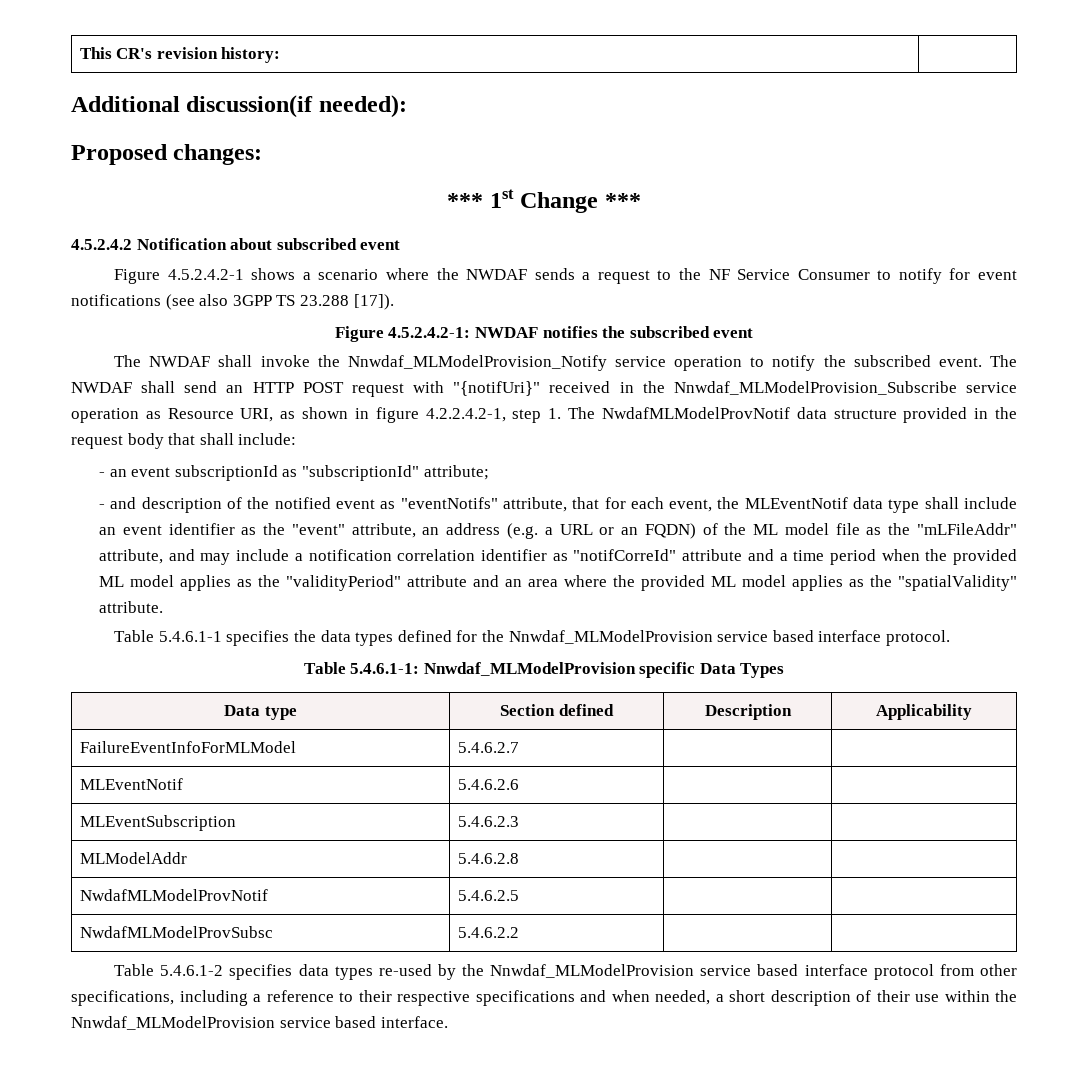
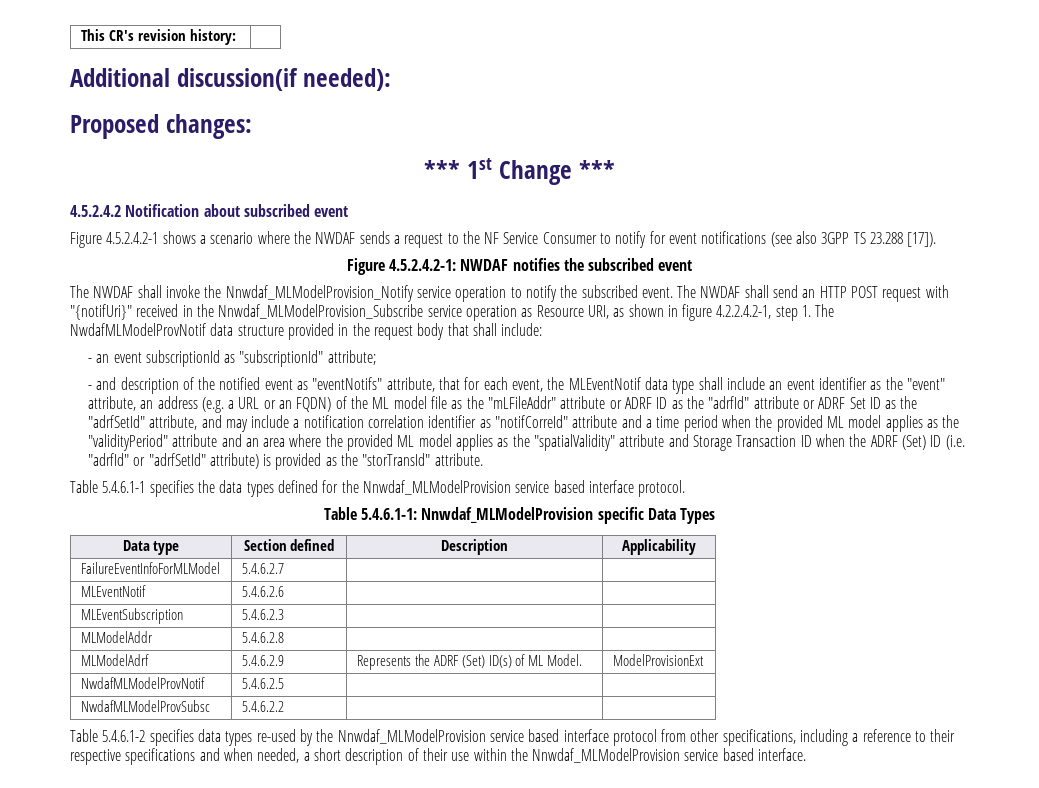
- - and description of the notified event as "eventNotifs" attribute, that for each event, the MLEventNotif data type shall include an event identifier as the "event" attribute, an address (e.g. a URL or an FQDN) of the ML model file as the "mLFileAddr" attribute, and may include a notification correlation identifier as "notifCorreId" attribute and a time period when the provided ML model applies as the "validityPeriod" attribute and an area where the provided ML model applies as the "spatialValidity" attribute.
+ - and description of the notified event as "eventNotifs" attribute, that for each event, the MLEventNotif data type shall include an event identifier as the "event" attribute, an address (e.g. a URL or an FQDN) of the ML model file as the "mLFileAddr" attribute or ADRF ID as the "adrfId" attribute or ADRF Set ID as the "adrfSetId" attribute, and may include a notification correlation identifier as "notifCorreId" attribute and a time period when the provided ML model applies as the "validityPeriod" attribute and an area where the provided ML model applies as the "spatialValidity" attribute and Storage Transaction ID when the ADRF (Set) ID (i.e. "adrfId" or "adrfSetId" attribute) is provided as the "storTransId" attribute.
+ MLModelAdrf | 5.4.6.2.9 | Represents the ADRF (Set) ID(s) of ML Model. | ModelProvisionExt

